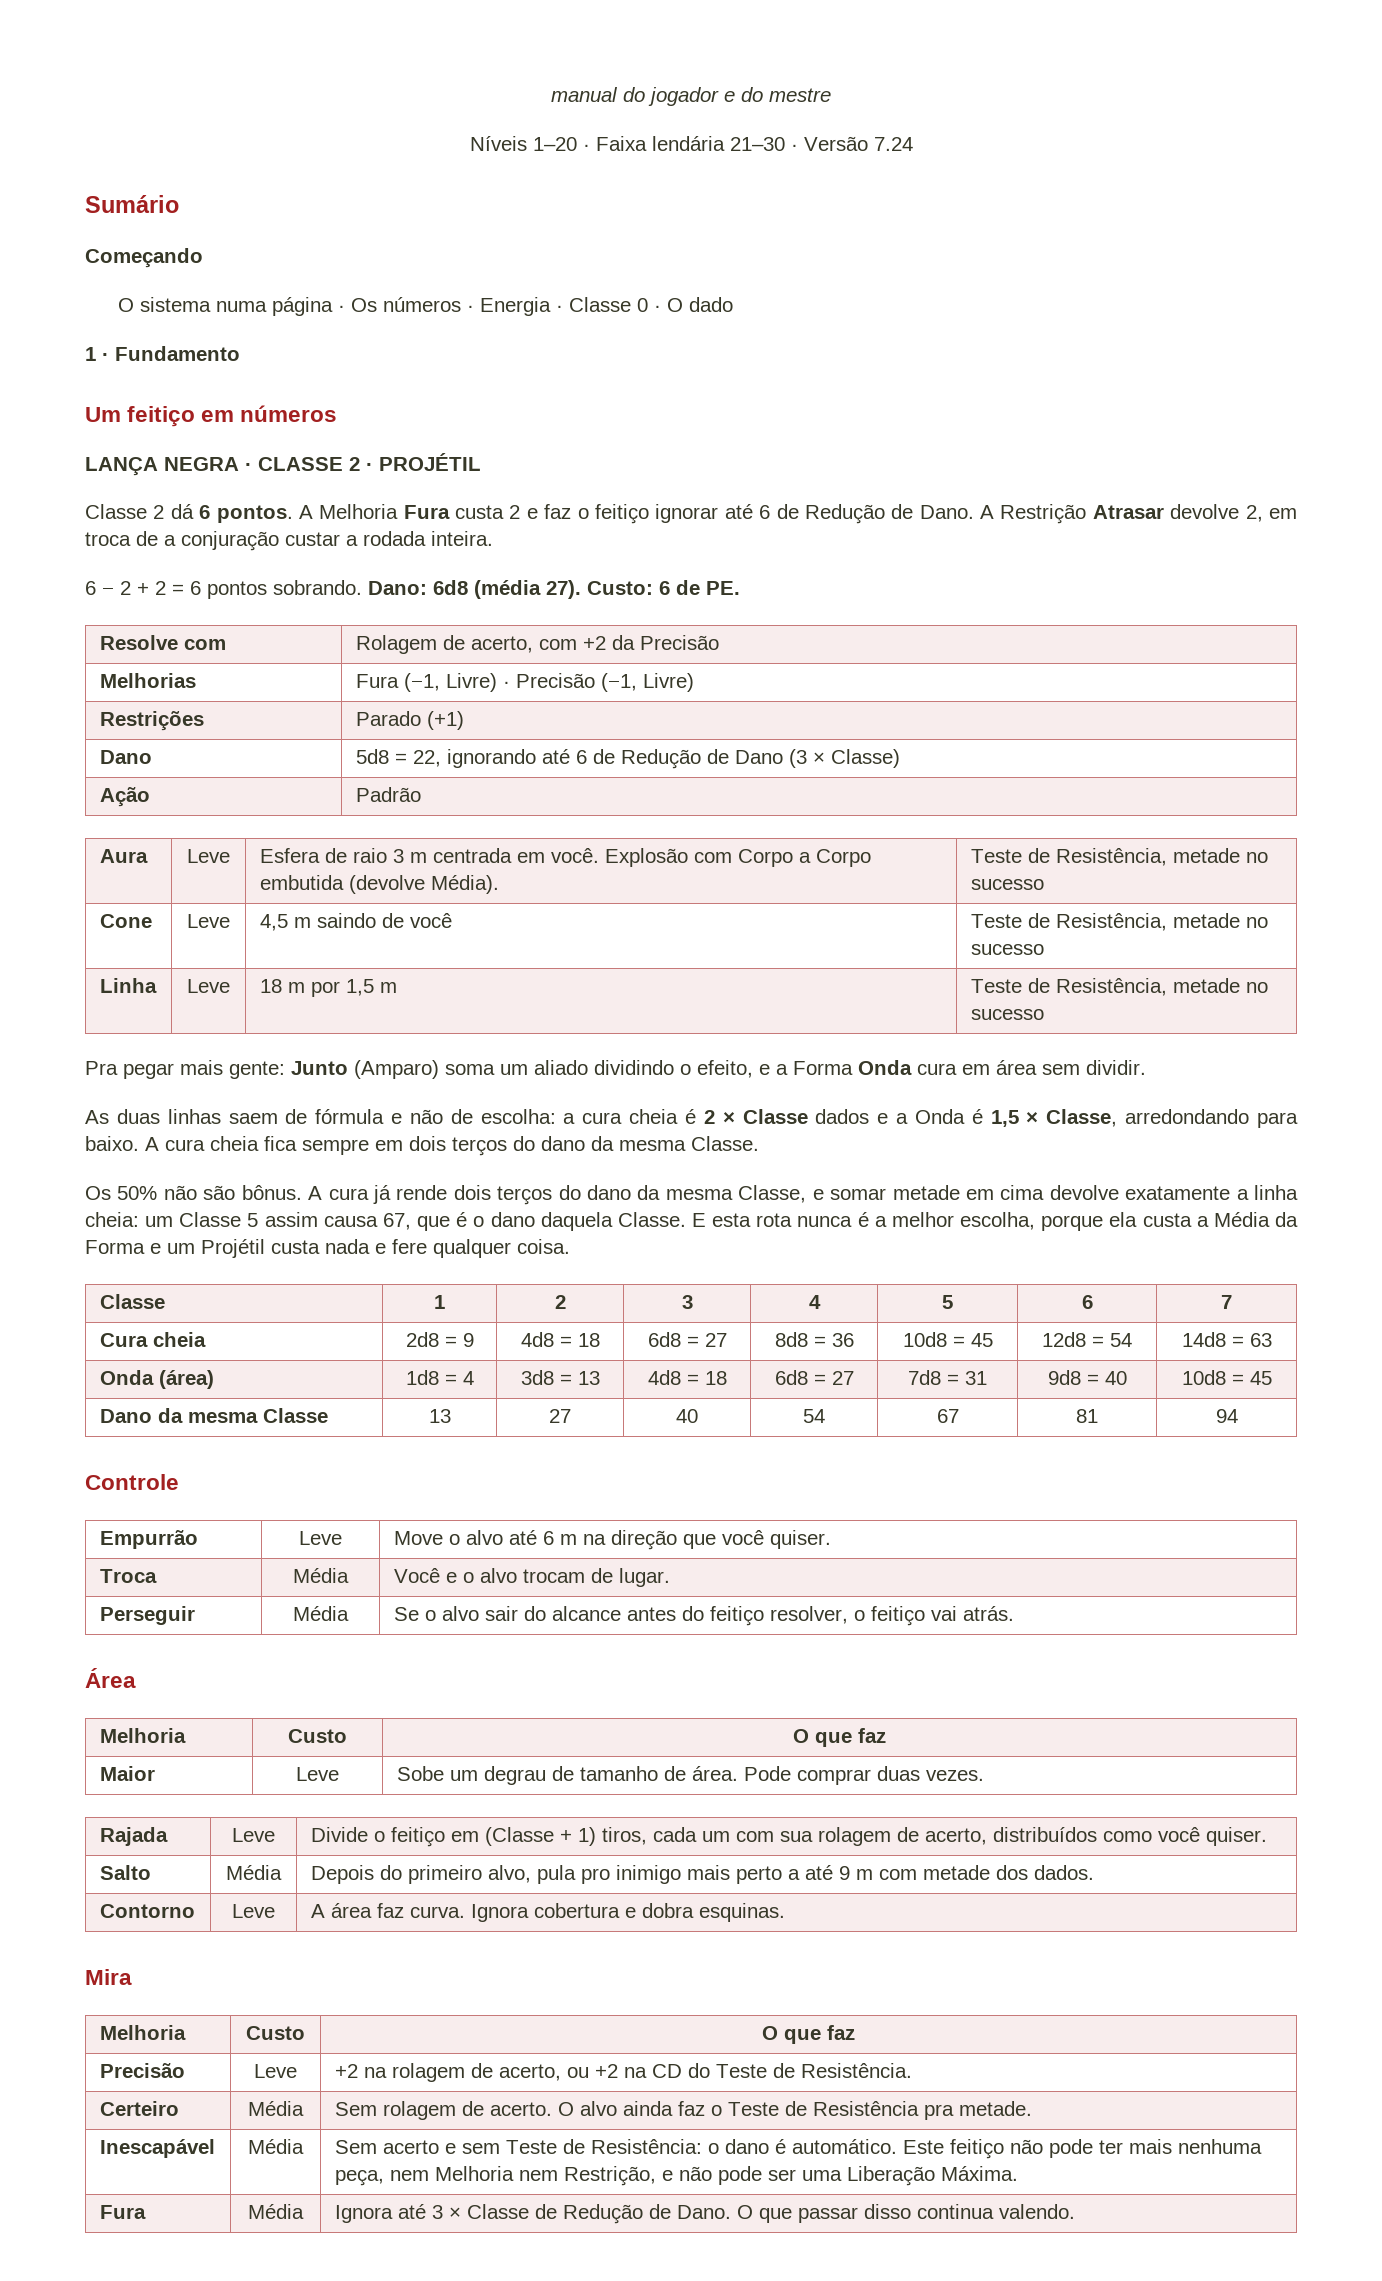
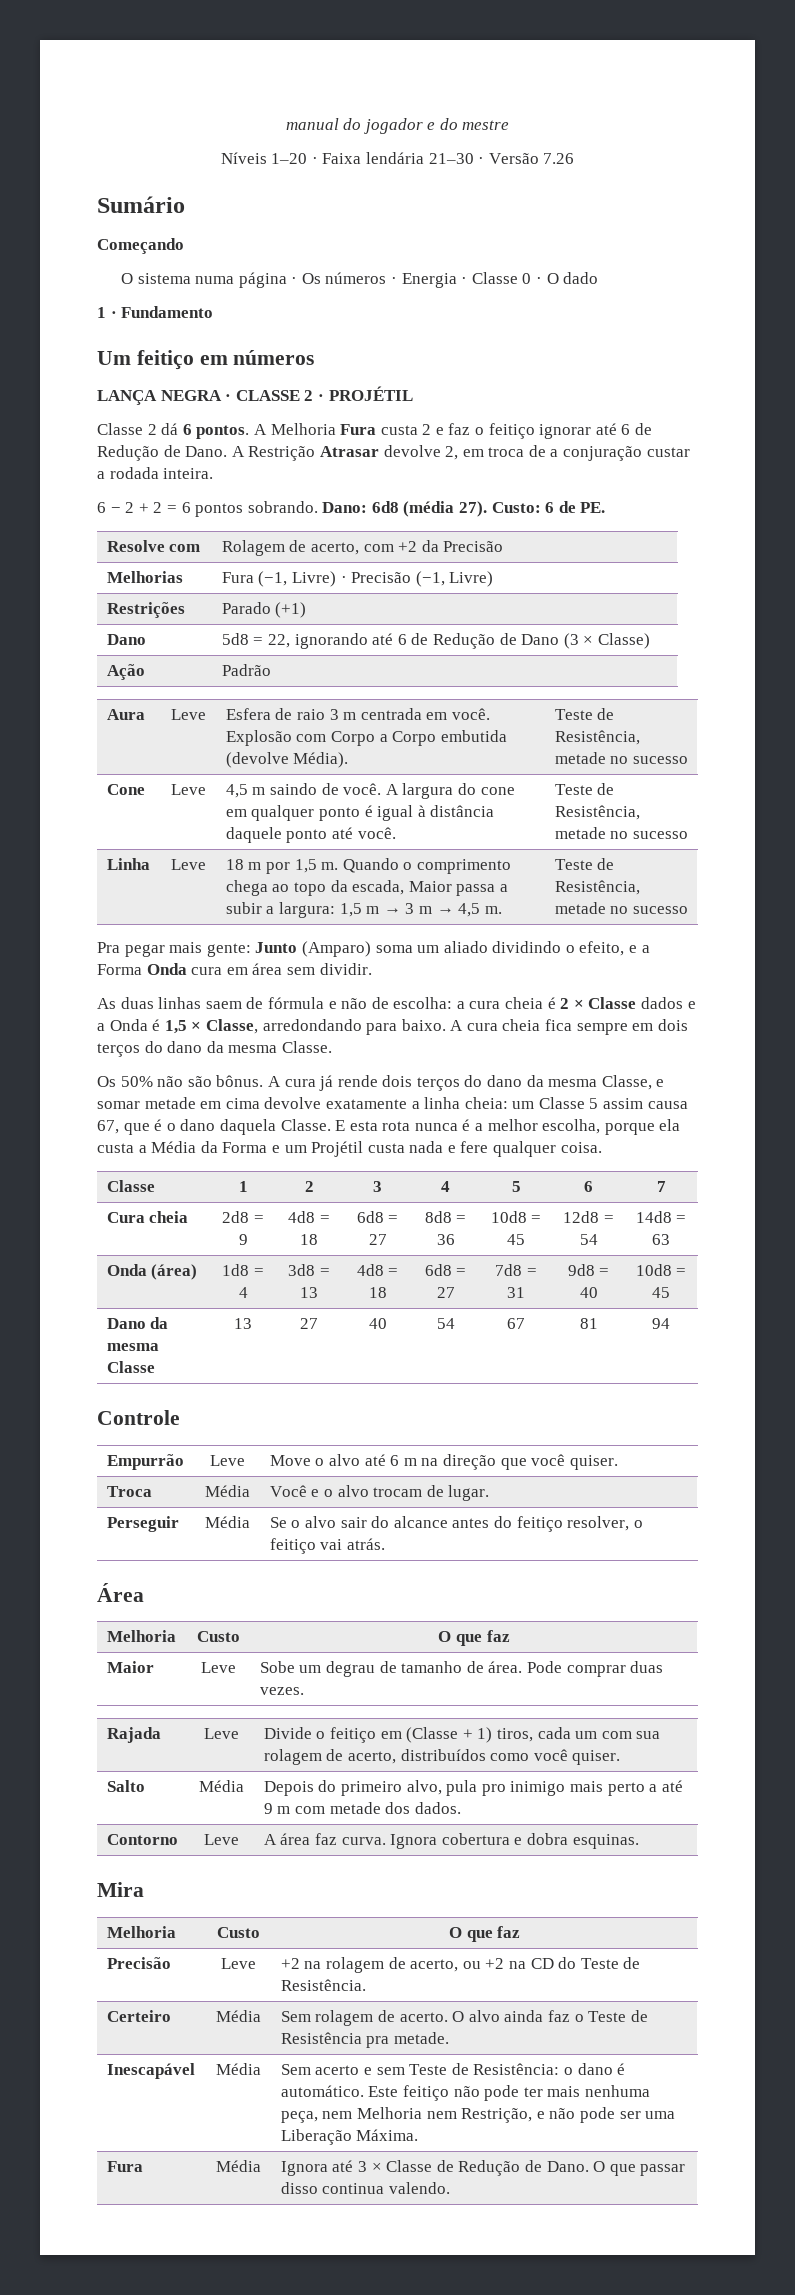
- Níveis 1–20 · Faixa lendária 21–30 · Versão 7.24
+ Níveis 1–20 · Faixa lendária 21–30 · Versão 7.26
- Cone | Leve | 4,5 m saindo de você | Teste de Resistência, metade no sucesso
+ Cone | Leve | 4,5 m saindo de você. A largura do cone em qualquer ponto é igual à distância daquele ponto até você. | Teste de Resistência, metade no sucesso
- Linha | Leve | 18 m por 1,5 m | Teste de Resistência, metade no sucesso
+ Linha | Leve | 18 m por 1,5 m. Quando o comprimento chega ao topo da escada, Maior passa a subir a largura: 1,5 m → 3 m → 4,5 m. | Teste de Resistência, metade no sucesso

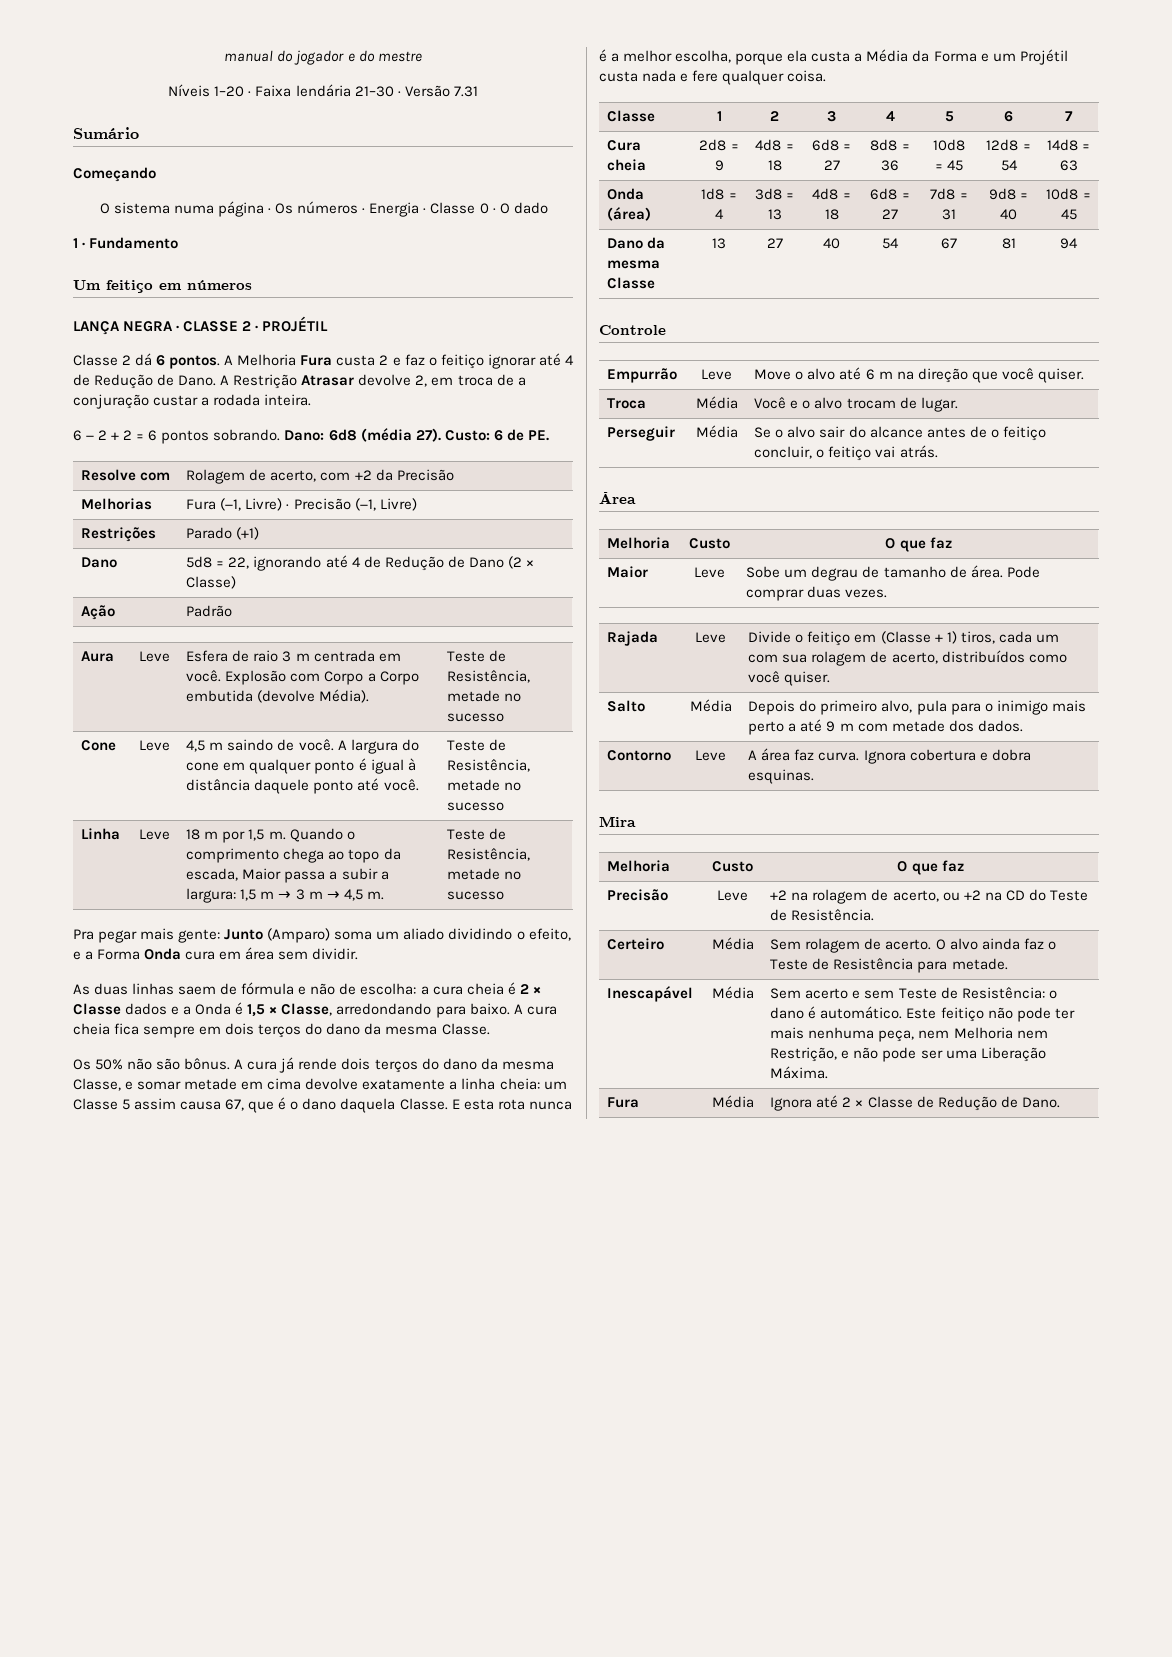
- Níveis 1–20 · Faixa lendária 21–30 · Versão 7.26
+ Níveis 1–20 · Faixa lendária 21–30 · Versão 7.31
- A Melhoria Fura custa 2 e faz o feitiço ignorar até 6 de Redução de Dano.
+ A Melhoria Fura custa 2 e faz o feitiço ignorar até 4 de Redução de Dano.
- Dano | 5d8 = 22, ignorando até 6 de Redução de Dano (3 × Classe)
+ Dano | 5d8 = 22, ignorando até 4 de Redução de Dano (2 × Classe)
- Perseguir | Média | Se o alvo sair do alcance antes do feitiço resolver, o feitiço vai atrás.
+ Perseguir | Média | Se o alvo sair do alcance antes de o feitiço concluir, o feitiço vai atrás.
- Salto | Média | Depois do primeiro alvo, pula pro inimigo mais perto a até 9 m com metade dos dados.
+ Salto | Média | Depois do primeiro alvo, pula para o inimigo mais perto a até 9 m com metade dos dados.
- Certeiro | Média | Sem rolagem de acerto. O alvo ainda faz o Teste de Resistência pra metade.
+ Certeiro | Média | Sem rolagem de acerto. O alvo ainda faz o Teste de Resistência para metade.
- Fura | Média | Ignora até 3 × Classe de Redução de Dano. O que passar disso continua valendo.
+ Fura | Média | Ignora até 2 × Classe de Redução de Dano.

